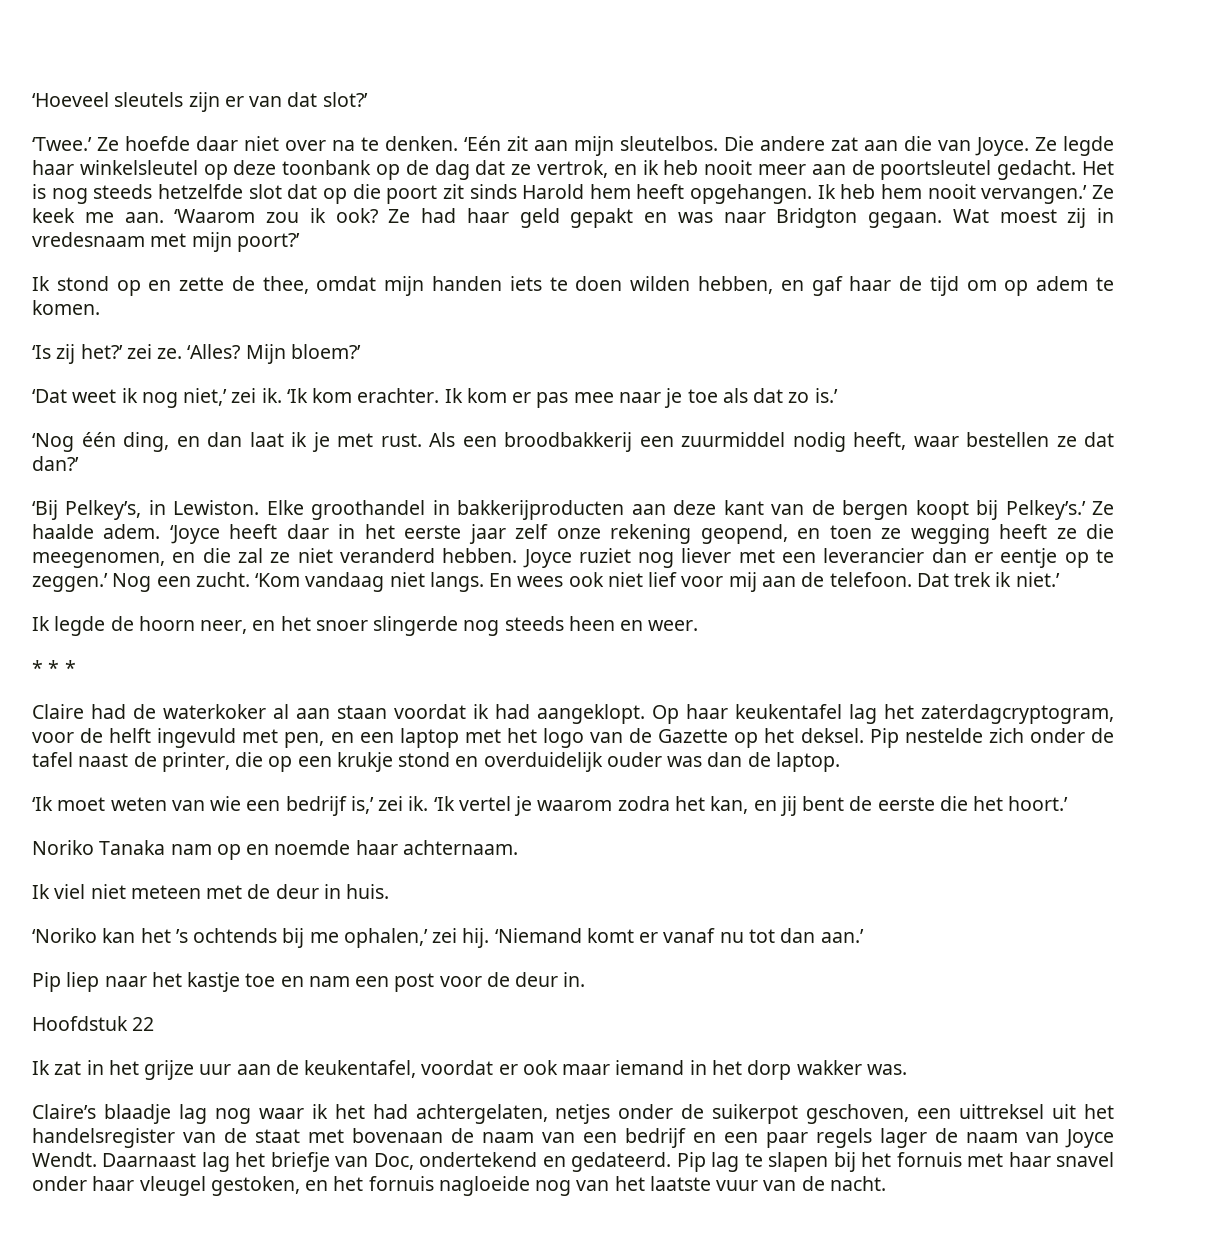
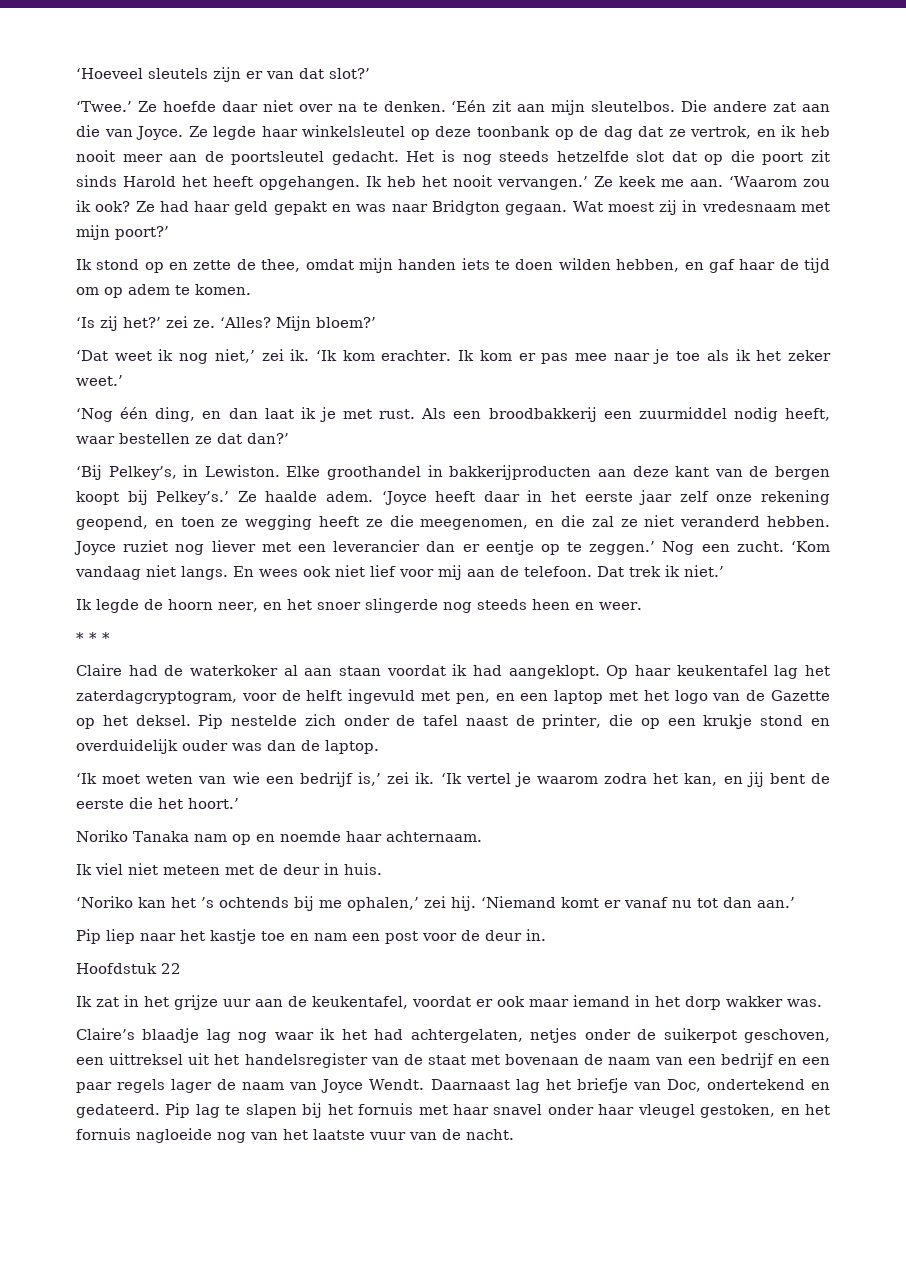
- Het is nog steeds hetzelfde slot dat op die poort zit sinds Harold hem heeft opgehangen.
+ Het is nog steeds hetzelfde slot dat op die poort zit sinds Harold het heeft opgehangen.
- Ik heb hem nooit vervangen.’
+ Ik heb het nooit vervangen.’
- Ik kom er pas mee naar je toe als dat zo is.’
+ Ik kom er pas mee naar je toe als ik het zeker weet.’

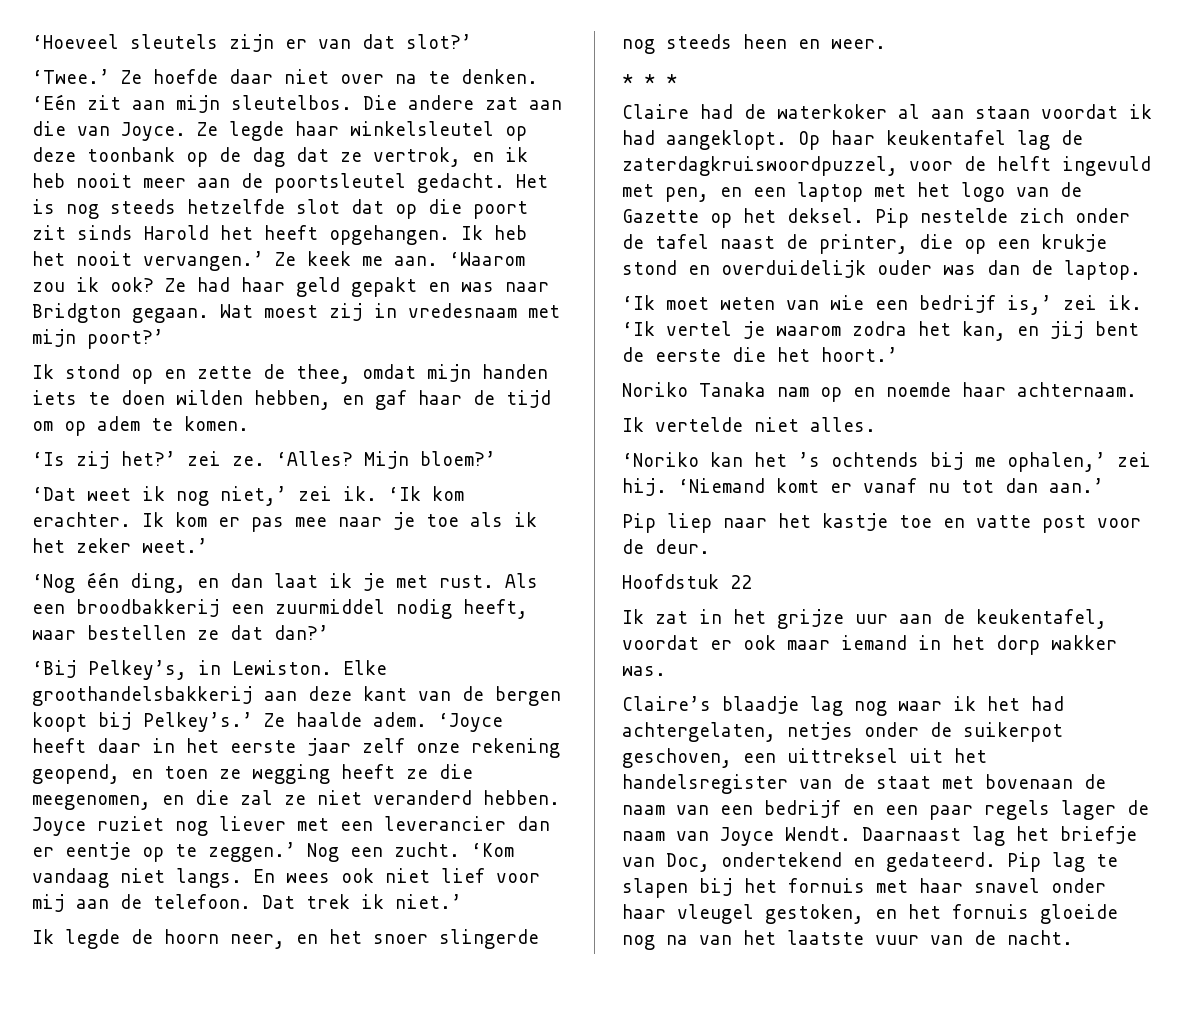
- Elke groothandel in bakkerijproducten aan deze kant van de bergen koopt bij Pelkey’s.’
+ Elke groothandelsbakkerij aan deze kant van de bergen koopt bij Pelkey’s.’
- Op haar keukentafel lag het zaterdagcryptogram, voor de helft ingevuld met pen, en een laptop met het logo van de Gazette op het deksel.
+ Op haar keukentafel lag de zaterdagkruiswoordpuzzel, voor de helft ingevuld met pen, en een laptop met het logo van de Gazette op het deksel.
- Ik viel niet meteen met de deur in huis.
+ Ik vertelde niet alles.
- Pip liep naar het kastje toe en nam een post voor de deur in.
+ Pip liep naar het kastje toe en vatte post voor de deur.
- Pip lag te slapen bij het fornuis met haar snavel onder haar vleugel gestoken, en het fornuis nagloeide nog van het laatste vuur van de nacht.
+ Pip lag te slapen bij het fornuis met haar snavel onder haar vleugel gestoken, en het fornuis gloeide nog na van het laatste vuur van de nacht.

